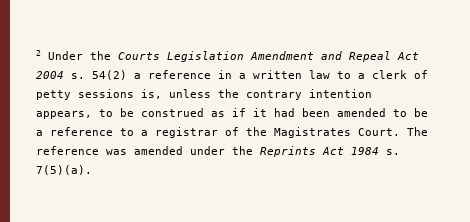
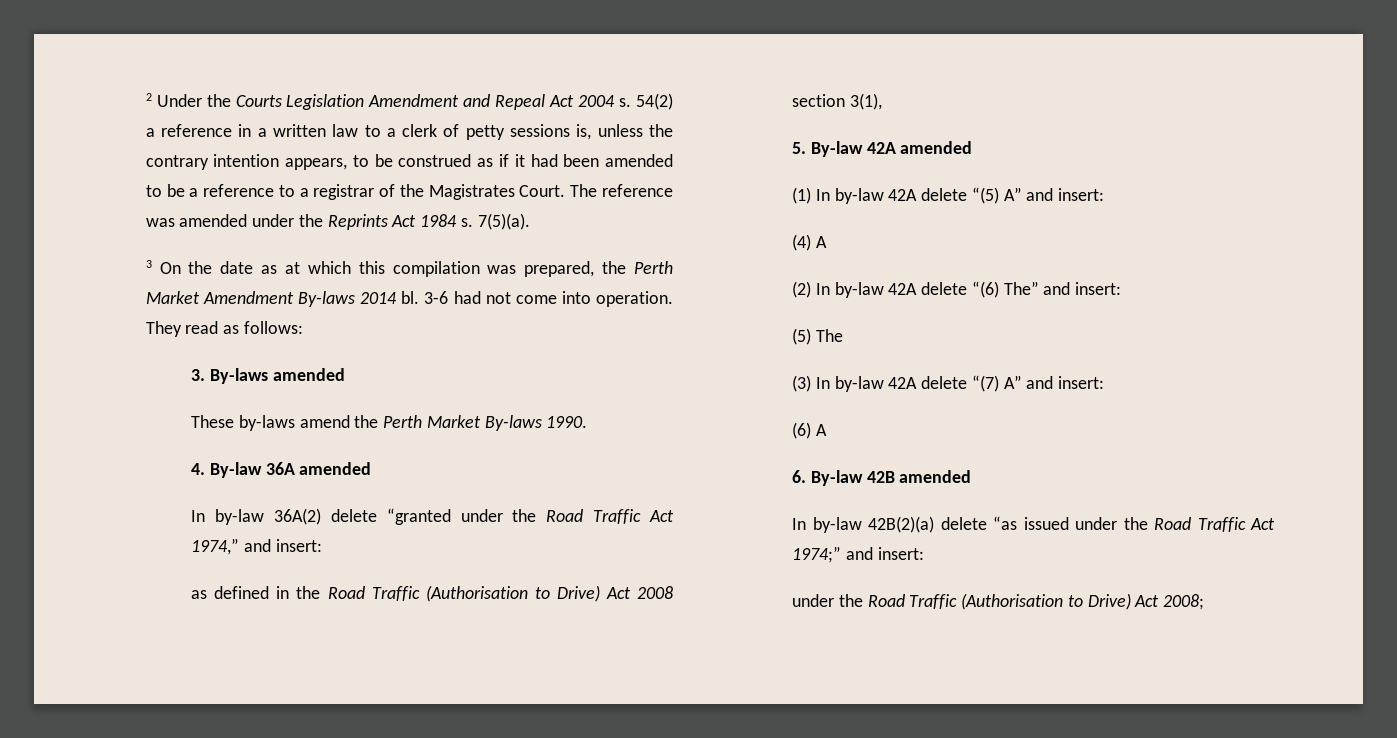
+ 3 On the date as at which this compilation was prepared, the Perth Market Amendment By-laws 2014 bl. 3-6 had not come into operation. They read as follows:
+ 3. By-laws amended
+ These by-laws amend the Perth Market By-laws 1990.
+ 4. By-law 36A amended
+ In by-law 36A(2) delete “granted under the Road Traffic Act 1974,” and insert:
+ as defined in the Road Traffic (Authorisation to Drive) Act 2008 section 3(1),
+ 5. By-law 42A amended
+ (1) In by-law 42A delete “(5) A” and insert:
+ (4) A
+ (2) In by-law 42A delete “(6) The” and insert:
+ (5) The
+ (3) In by-law 42A delete “(7) A” and insert:
+ (6) A
+ 6. By-law 42B amended
+ In by-law 42B(2)(a) delete “as issued under the Road Traffic Act 1974;” and insert:
+ under the Road Traffic (Authorisation to Drive) Act 2008;

